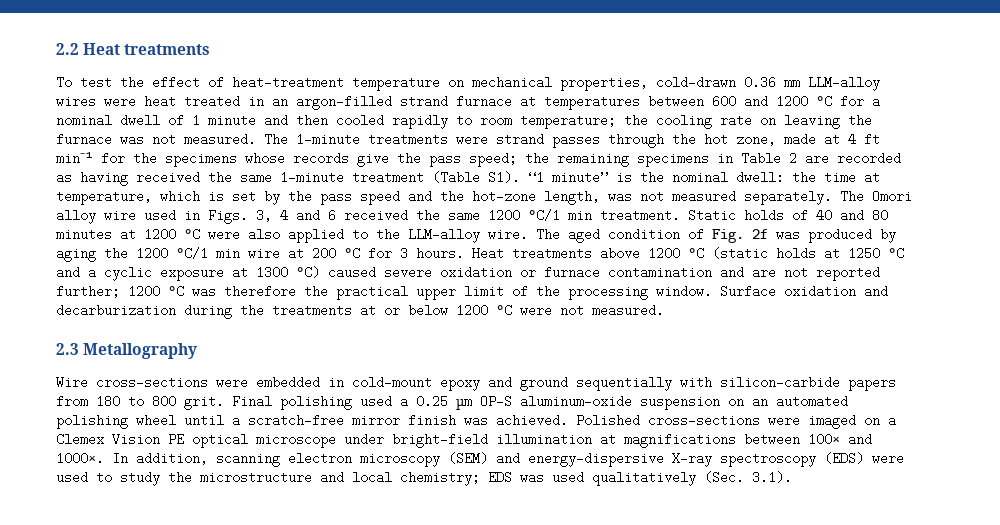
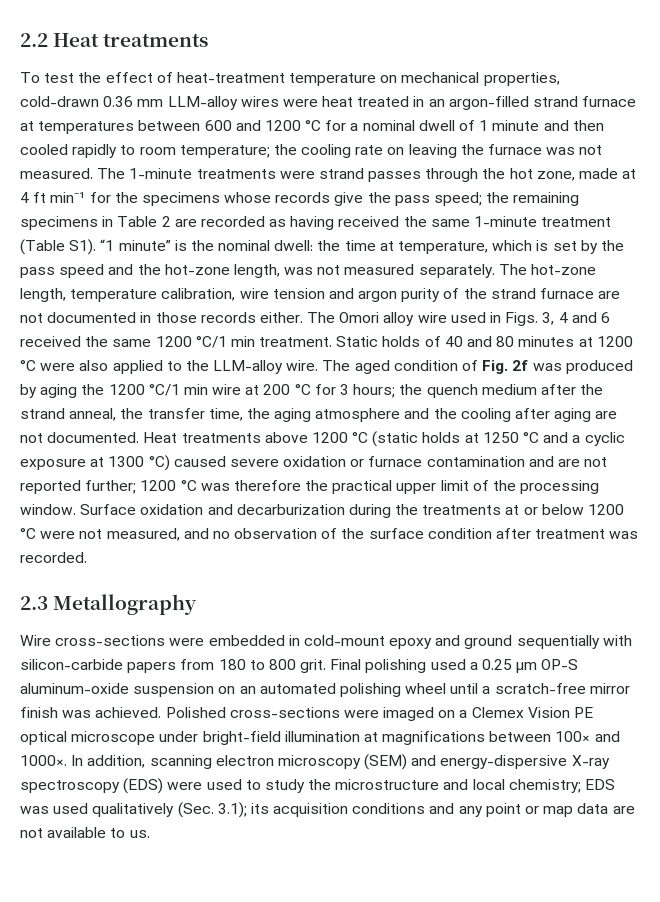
- The Omori alloy wire used in Figs. 3, 4 and 6 received the same 1200 °C/1 min treatment.
+ The hot-zone length, temperature calibration, wire tension and argon purity of the strand furnace are not documented in those records either. The Omori alloy wire used in Figs. 3, 4 and 6 received the same 1200 °C/1 min treatment.
- The aged condition of Fig. 2f was produced by aging the 1200 °C/1 min wire at 200 °C for 3 hours.
+ The aged condition of Fig. 2f was produced by aging the 1200 °C/1 min wire at 200 °C for 3 hours; the quench medium after the strand anneal, the transfer time, the aging atmosphere and the cooling after aging are not documented.
- Surface oxidation and decarburization during the treatments at or below 1200 °C were not measured.
+ Surface oxidation and decarburization during the treatments at or below 1200 °C were not measured, and no observation of the surface condition after treatment was recorded.
- In addition, scanning electron microscopy (SEM) and energy-dispersive X-ray spectroscopy (EDS) were used to study the microstructure and local chemistry; EDS was used qualitatively (Sec. 3.1).
+ In addition, scanning electron microscopy (SEM) and energy-dispersive X-ray spectroscopy (EDS) were used to study the microstructure and local chemistry; EDS was used qualitatively (Sec. 3.1); its acquisition conditions and any point or map data are not available to us.

